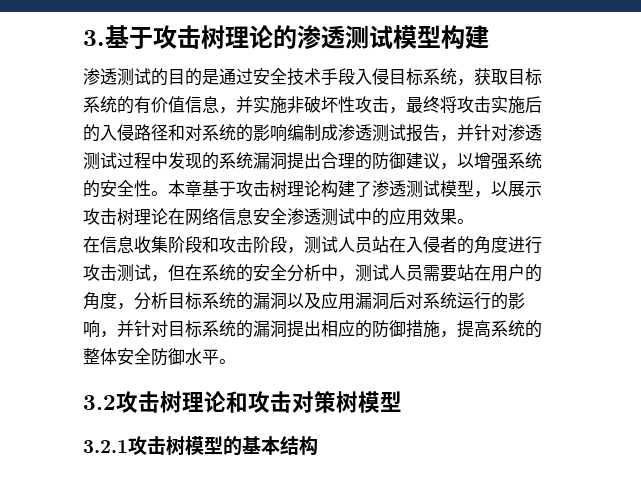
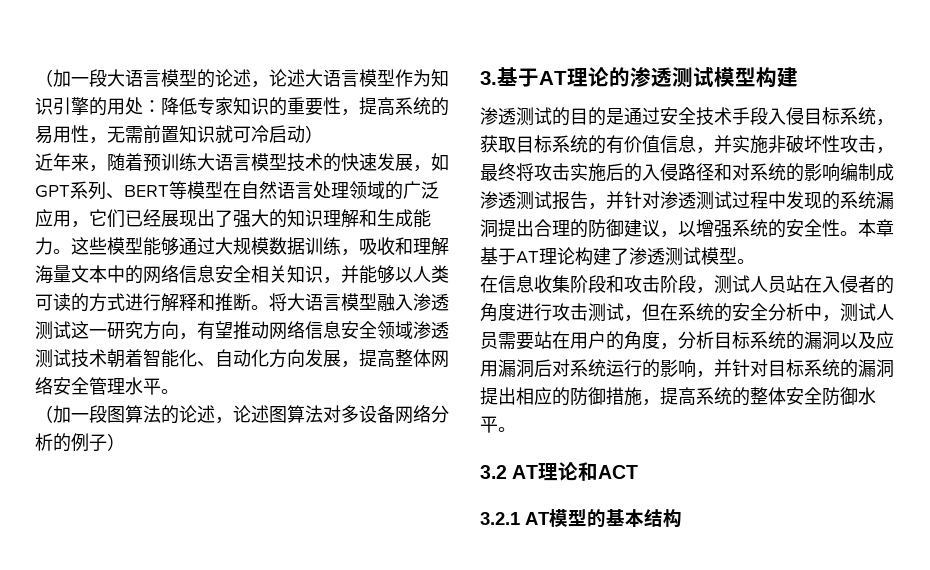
+ （加一段大语言模型的论述，论述大语言模型作为知识引擎的用处：降低专家知识的重要性，提高系统的易用性，无需前置知识就可冷启动）
+ 近年来，随着预训练大语言模型技术的快速发展，如GPT系列、BERT等模型在自然语言处理领域的广泛应用，它们已经展现出了强大的知识理解和生成能力。这些模型能够通过大规模数据训练，吸收和理解海量文本中的网络信息安全相关知识，并能够以人类可读的方式进行解释和推断。将大语言模型融入渗透测试这一研究方向，有望推动网络信息安全领域渗透测试技术朝着智能化、自动化方向发展，提高整体网络安全管理水平。
+ （加一段图算法的论述，论述图算法对多设备网络分析的例子）
- 3.基于攻击树理论的渗透测试模型构建
+ 3.基于AT理论的渗透测试模型构建
- 本章基于攻击树理论构建了渗透测试模型，以展示攻击树理论在网络信息安全渗透测试中的应用效果。
+ 本章基于AT理论构建了渗透测试模型。
- 3.2攻击树理论和攻击对策树模型
+ 3.2 AT理论和ACT
- 3.2.1攻击树模型的基本结构
+ 3.2.1 AT模型的基本结构

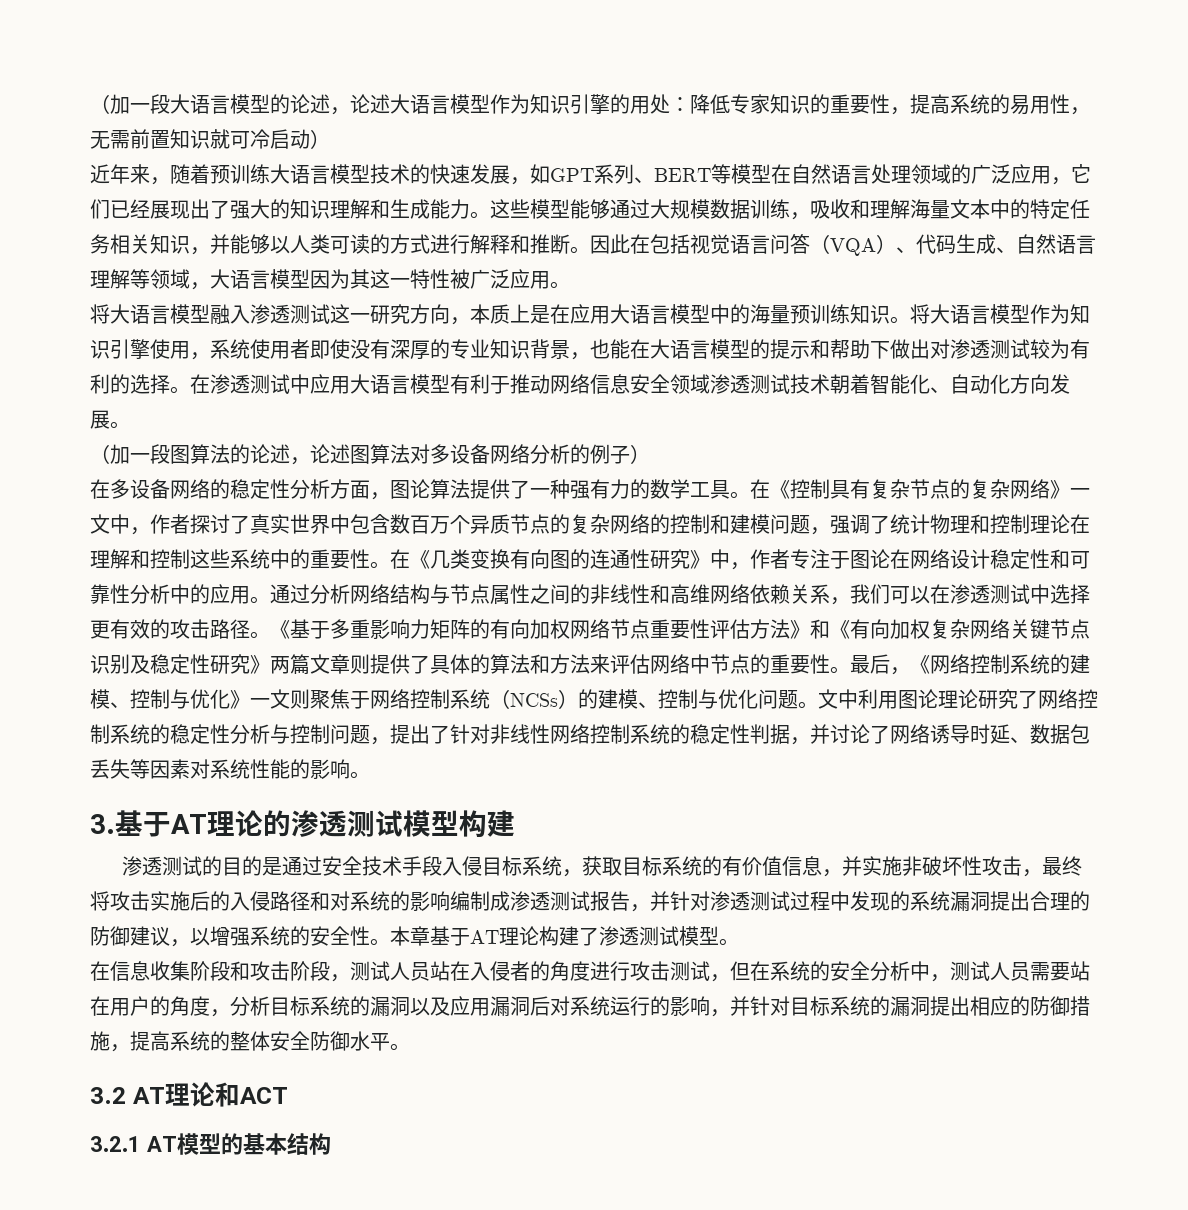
- 这些模型能够通过大规模数据训练，吸收和理解海量文本中的网络信息安全相关知识，并能够以人类可读的方式进行解释和推断。将大语言模型融入渗透测试这一研究方向，有望推动网络信息安全领域渗透测试技术朝着智能化、自动化方向发展，提高整体网络安全管理水平。
+ 这些模型能够通过大规模数据训练，吸收和理解海量文本中的特定任务相关知识，并能够以人类可读的方式进行解释和推断。因此在包括视觉语言问答（VQA）、代码生成、自然语言理解等领域，大语言模型因为其这一特性被广泛应用。
+ 将大语言模型融入渗透测试这一研究方向，本质上是在应用大语言模型中的海量预训练知识。将大语言模型作为知识引擎使用，系统使用者即使没有深厚的专业知识背景，也能在大语言模型的提示和帮助下做出对渗透测试较为有利的选择。在渗透测试中应用大语言模型有利于推动网络信息安全领域渗透测试技术朝着智能化、自动化方向发展。
+ 在多设备网络的稳定性分析方面，图论算法提供了一种强有力的数学工具。在《控制具有复杂节点的复杂网络》一文中，作者探讨了真实世界中包含数百万个异质节点的复杂网络的控制和建模问题，强调了统计物理和控制理论在理解和控制这些系统中的重要性。在《几类变换有向图的连通性研究》中，作者专注于图论在网络设计稳定性和可靠性分析中的应用。通过分析网络结构与节点属性之间的非线性和高维网络依赖关系，我们可以在渗透测试中选择更有效的攻击路径。《基于多重影响力矩阵的有向加权网络节点重要性评估方法》和《有向加权复杂网络关键节点识别及稳定性研究》两篇文章则提供了具体的算法和方法来评估网络中节点的重要性。最后，《网络控制系统的建模、控制与优化》一文则聚焦于网络控制系统（NCSs）的建模、控制与优化问题。文中利用图论理论研究了网络控制系统的稳定性分析与控制问题，提出了针对非线性网络控制系统的稳定性判据，并讨论了网络诱导时延、数据包丢失等因素对系统性能的影响。

